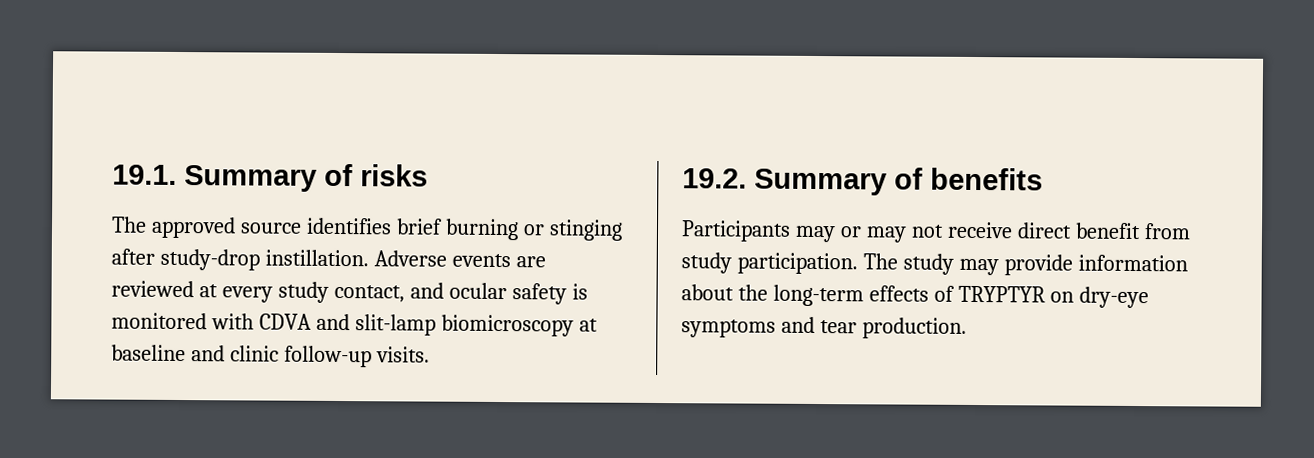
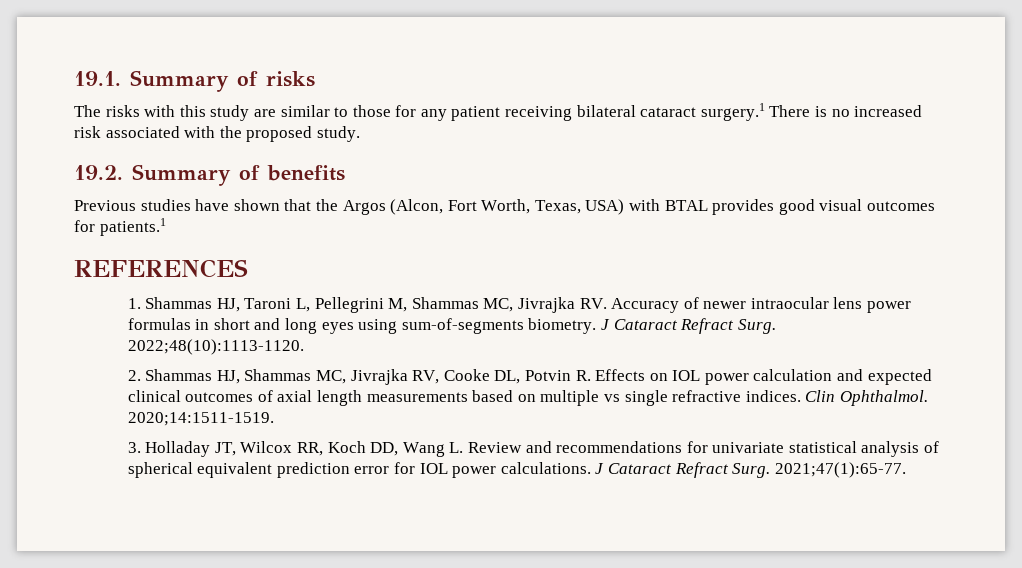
- The approved source identifies brief burning or stinging after study-drop instillation. Adverse events are reviewed at every study contact, and ocular safety is monitored with CDVA and slit-lamp biomicroscopy at baseline and clinic follow-up visits.
+ The risks with this study are similar to those for any patient receiving bilateral cataract surgery.1 There is no increased risk associated with the proposed study.
  19.2. Summary of benefits
- Participants may or may not receive direct benefit from study participation. The study may provide information about the long-term effects of TRYPTYR on dry-eye symptoms and tear production.
+ Previous studies have shown that the Argos (Alcon, Fort Worth, Texas, USA) with BTAL provides good visual outcomes for patients.1
+ REFERENCES
+ 1. Shammas HJ, Taroni L, Pellegrini M, Shammas MC, Jivrajka RV. Accuracy of newer intraocular lens power formulas in short and long eyes using sum-of-segments biometry. J Cataract Refract Surg. 2022;48(10):1113-1120.
+ 2. Shammas HJ, Shammas MC, Jivrajka RV, Cooke DL, Potvin R. Effects on IOL power calculation and expected clinical outcomes of axial length measurements based on multiple vs single refractive indices. Clin Ophthalmol. 2020;14:1511-1519.
+ 3. Holladay JT, Wilcox RR, Koch DD, Wang L. Review and recommendations for univariate statistical analysis of spherical equivalent prediction error for IOL power calculations. J Cataract Refract Surg. 2021;47(1):65-77.

